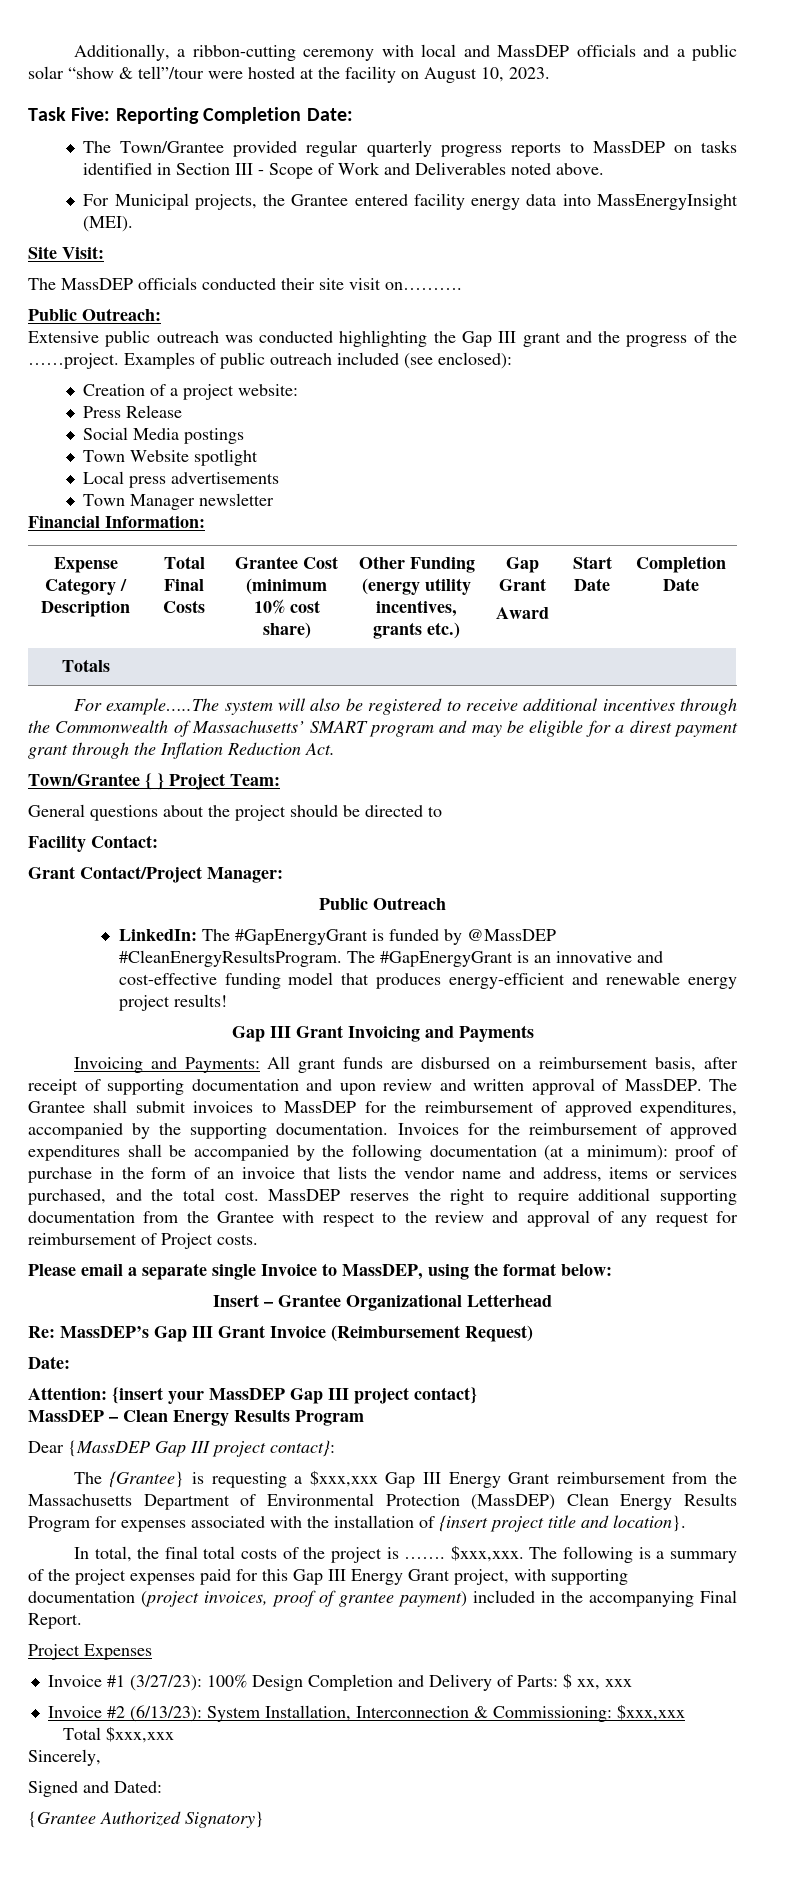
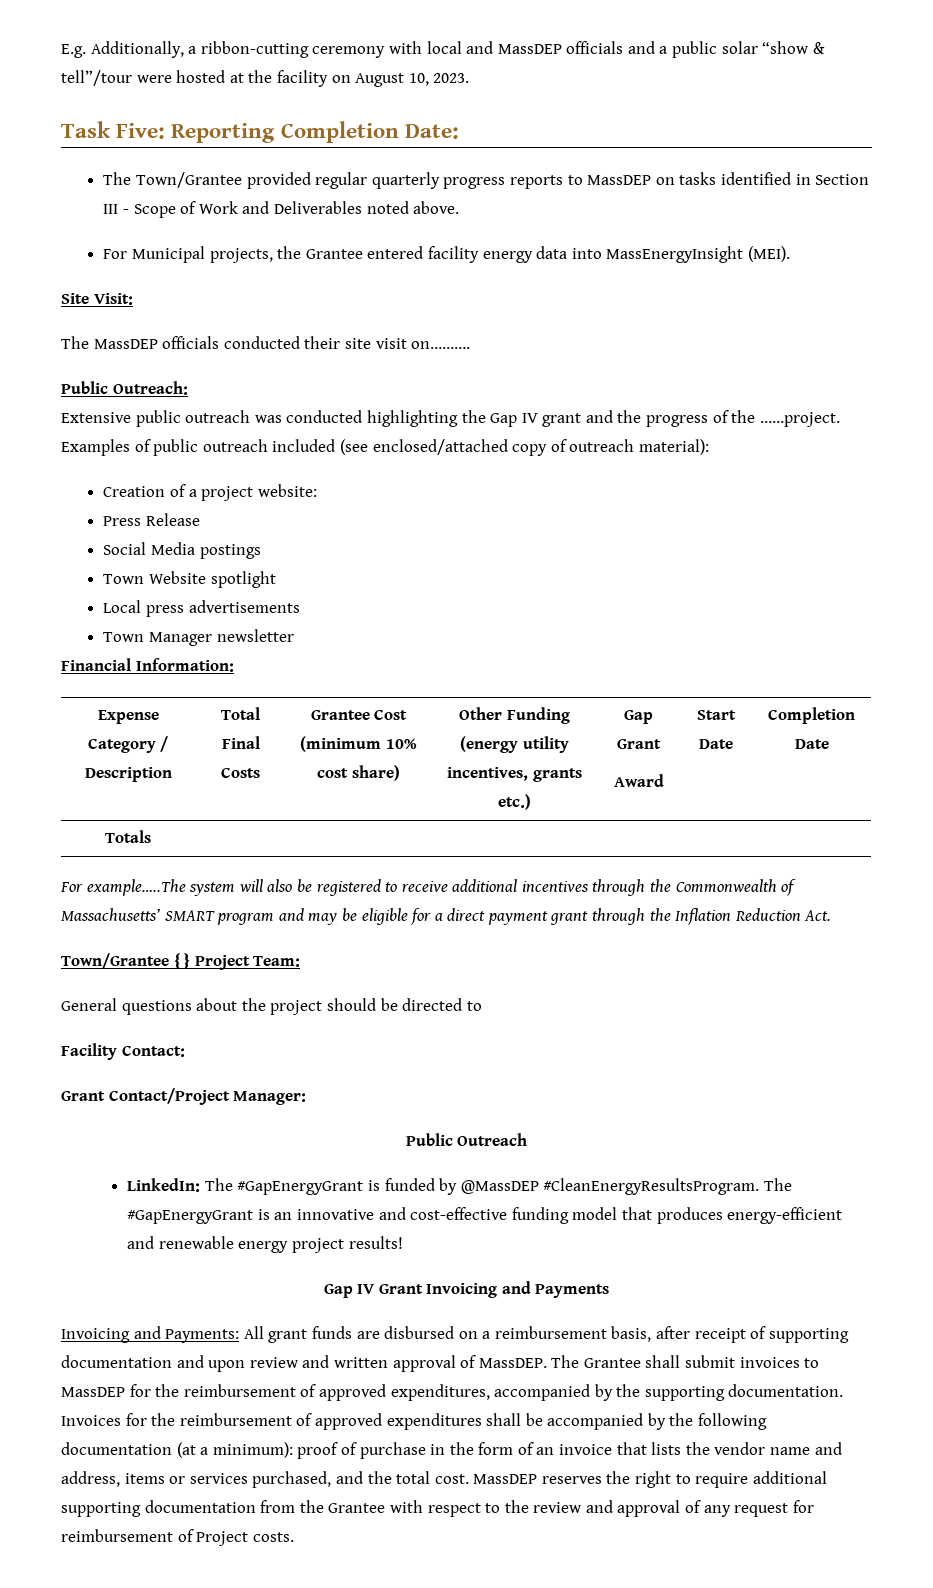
- Additionally, a ribbon-cutting ceremony with local and MassDEP officials and a public solar “show & tell”/tour were hosted at the facility on August 10, 2023.
+ E.g. Additionally, a ribbon-cutting ceremony with local and MassDEP officials and a public solar “show & tell”/tour were hosted at the facility on August 10, 2023.
- Extensive public outreach was conducted highlighting the Gap III grant and the progress of the ……project.
+ Extensive public outreach was conducted highlighting the Gap IV grant and the progress of the ……project.
- Examples of public outreach included (see enclosed):
+ Examples of public outreach included (see enclosed/attached copy of outreach material):
- For example…..The system will also be registered to receive additional incentives through the Commonwealth of Massachusetts’ SMART program and may be eligible for a direst payment grant through the Inflation Reduction Act.
+ For example…..The system will also be registered to receive additional incentives through the Commonwealth of Massachusetts’ SMART program and may be eligible for a direct payment grant through the Inflation Reduction Act.
- Gap III Grant Invoicing and Payments
+ Gap IV Grant Invoicing and Payments
- Please email a separate single Invoice to MassDEP, using the format below:
- Insert – Grantee Organizational Letterhead
- Re: MassDEP’s Gap III Grant Invoice (Reimbursement Request)
- Date:
- Attention: {insert your MassDEP Gap III project contact}
- MassDEP – Clean Energy Results Program
- Dear {MassDEP Gap III project contact}:
- The {Grantee} is requesting a $xxx,xxx Gap III Energy Grant reimbursement from the Massachusetts Department of Environmental Protection (MassDEP) Clean Energy Results Program for expenses associated with the installation of {insert project title and location}.
- In total, the final total costs of the project is ……. $xxx,xxx. The following is a summary of the project expenses paid for this Gap III Energy Grant project, with supporting documentation (project invoices, proof of grantee payment) included in the accompanying Final Report.
- Project Expenses
- Invoice #1 (3/27/23): 100% Design Completion and Delivery of Parts: $ xx, xxx
- Invoice #2 (6/13/23): System Installation, Interconnection & Commissioning: $xxx,xxx
- Total $xxx,xxx
- Sincerely,
- Signed and Dated:
- {Grantee Authorized Signatory}

